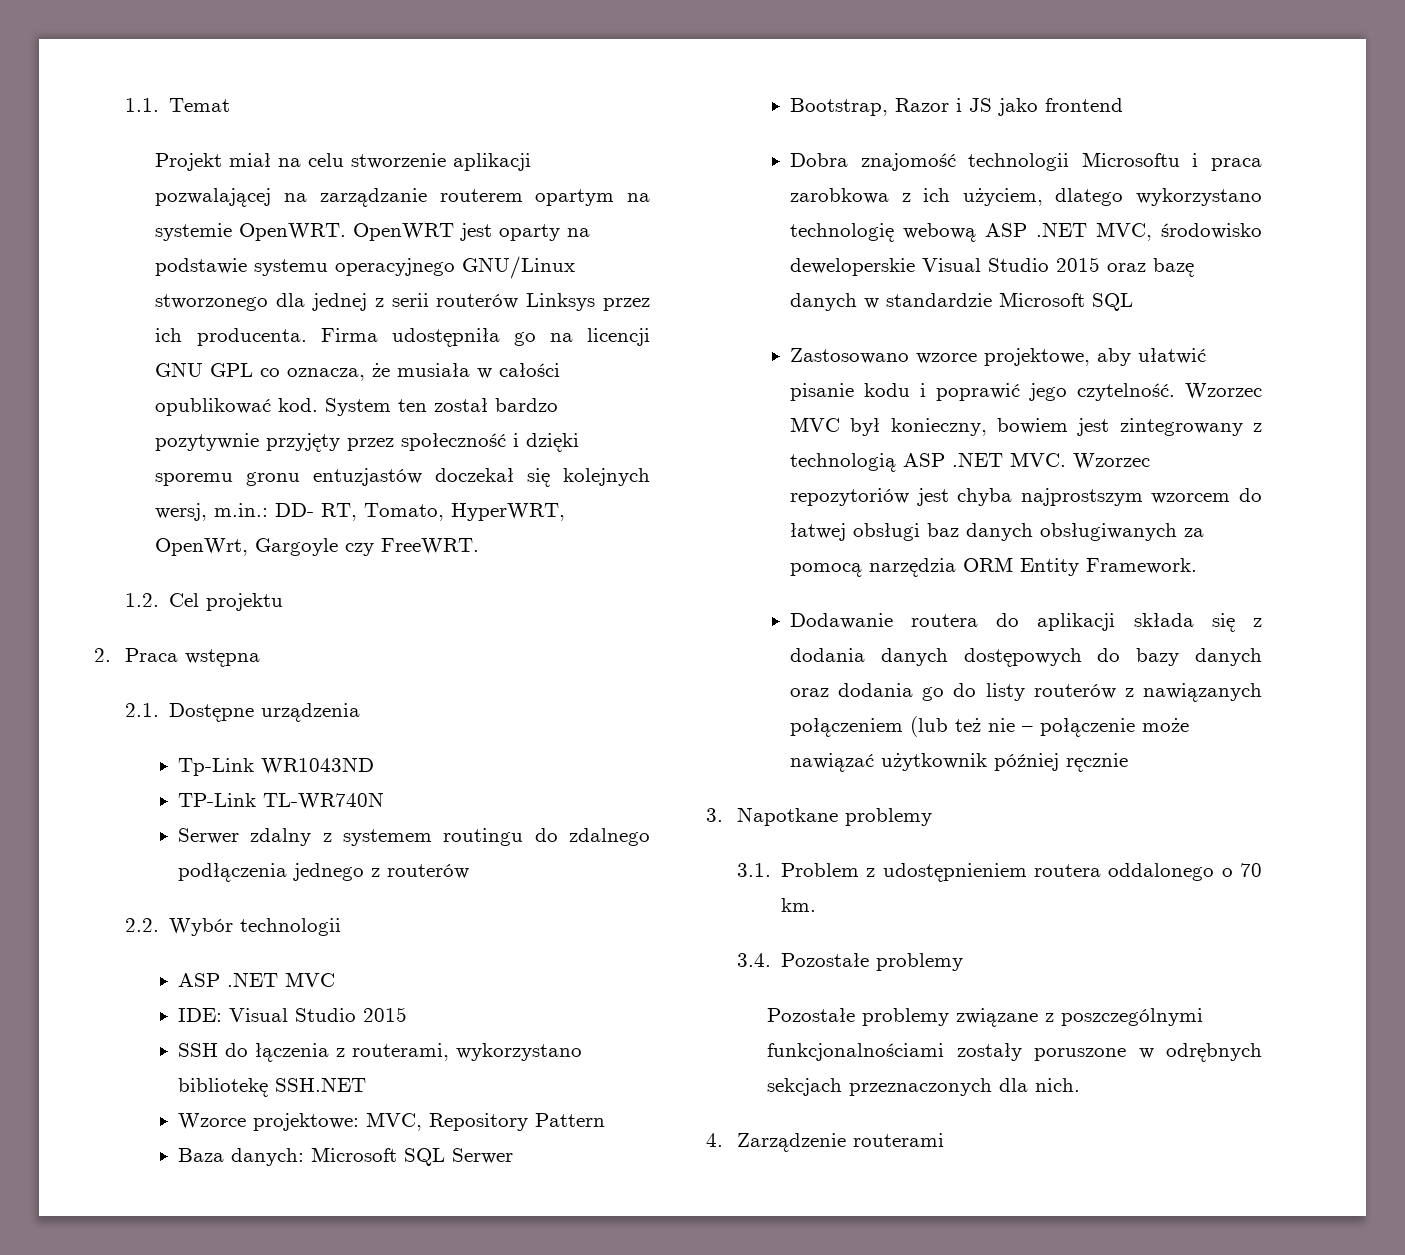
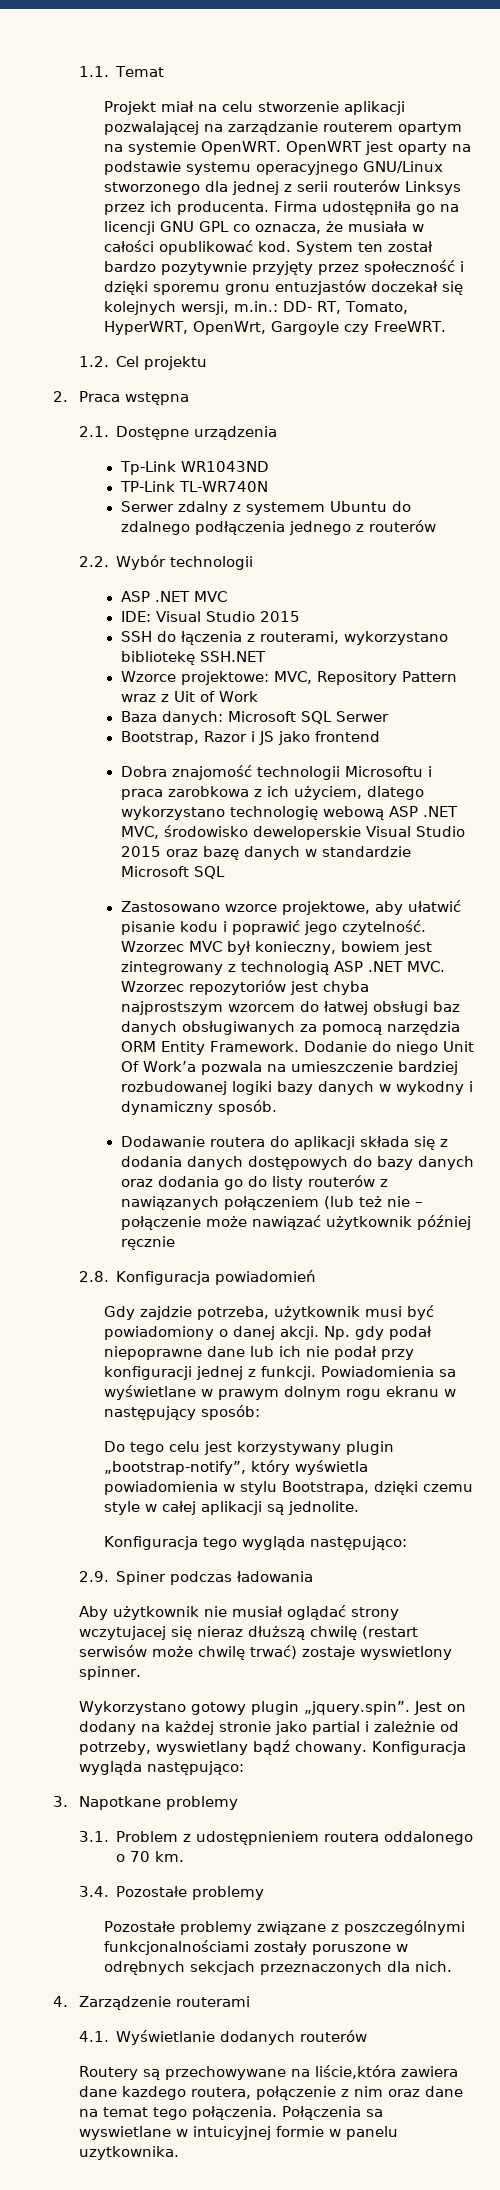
- System ten został bardzo pozytywnie przyjęty przez społeczność i dzięki sporemu gronu entuzjastów doczekał się kolejnych wersj, m.in.: DD- RT, Tomato, HyperWRT, OpenWrt, Gargoyle czy FreeWRT.
+ System ten został bardzo pozytywnie przyjęty przez społeczność i dzięki sporemu gronu entuzjastów doczekał się kolejnych wersji, m.in.: DD- RT, Tomato, HyperWRT, OpenWrt, Gargoyle czy FreeWRT.
- Serwer zdalny z systemem routingu do zdalnego podłączenia jednego z routerów
+ Serwer zdalny z systemem Ubuntu do zdalnego podłączenia jednego z routerów
- Wzorce projektowe: MVC, Repository Pattern
+ Wzorce projektowe: MVC, Repository Pattern wraz z Uit of Work
+ Dodanie do niego Unit Of Work’a pozwala na umieszczenie bardziej rozbudowanej logiki bazy danych w wykodny i dynamiczny sposób.
+ 2.8. Konfiguracja powiadomień
+ Gdy zajdzie potrzeba, użytkownik musi być powiadomiony o danej akcji. Np. gdy podał niepoprawne dane lub ich nie podał przy konfiguracji jednej z funkcji. Powiadomienia sa wyświetlane w prawym dolnym rogu ekranu w następujący sposób:
+ Do tego celu jest korzystywany plugin „bootstrap-notify”, który wyświetla powiadomienia w stylu Bootstrapa, dzięki czemu style w całej aplikacji są jednolite.
+ Konfiguracja tego wygląda następująco:
+ 2.9. Spiner podczas ładowania
+ Aby użytkownik nie musiał oglądać strony wczytujacej się nieraz dłuższą chwilę (restart serwisów może chwilę trwać) zostaje wyswietlony spinner.
+ Wykorzystano gotowy plugin „jquery.spin”. Jest on dodany na każdej stronie jako partial i zależnie od potrzeby, wyswietlany bądź chowany. Konfiguracja wygląda następująco:
+ 4.1. Wyświetlanie dodanych routerów
+ Routery są przechowywane na liście,która zawiera dane kazdego routera, połączenie z nim oraz dane na temat tego połączenia. Połączenia sa wyswietlane w intuicyjnej formie w panelu uzytkownika.

